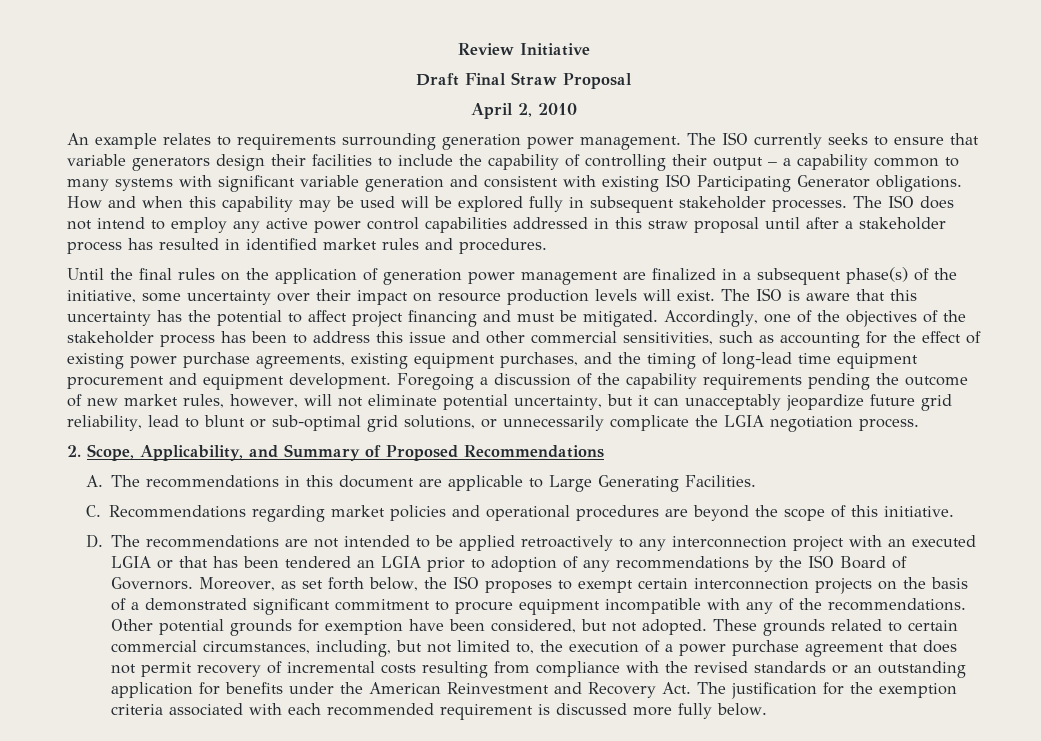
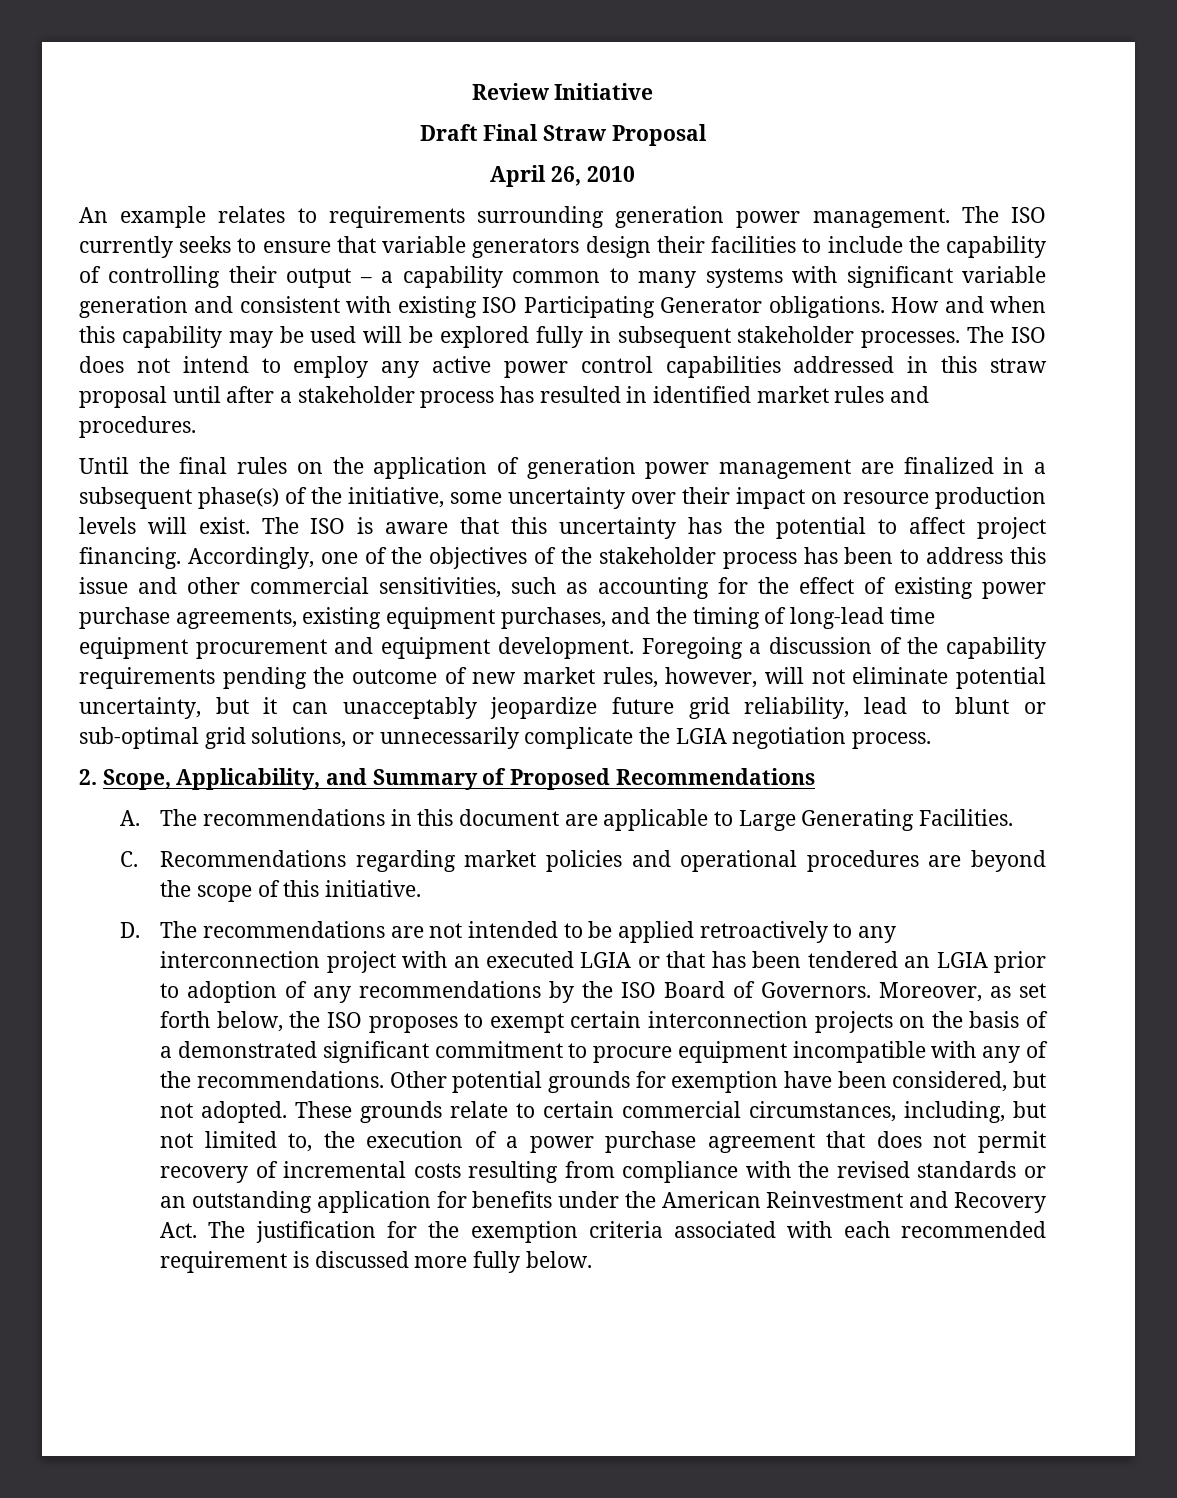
- April 2, 2010
+ April 26, 2010
- The ISO is aware that this uncertainty has the potential to affect project financing and must be mitigated.
+ The ISO is aware that this uncertainty has the potential to affect project financing.
- These grounds related to certain commercial circumstances, including, but not limited to, the execution of a power purchase agreement that does not permit recovery of incremental costs resulting from compliance with the revised standards or an outstanding application for benefits under the American Reinvestment and Recovery Act. The justification for the exemption criteria associated with each recommended requirement is discussed more fully below.
+ These grounds relate to certain commercial circumstances, including, but not limited to, the execution of a power purchase agreement that does not permit recovery of incremental costs resulting from compliance with the revised standards or an outstanding application for benefits under the American Reinvestment and Recovery Act. The justification for the exemption criteria associated with each recommended requirement is discussed more fully below.

